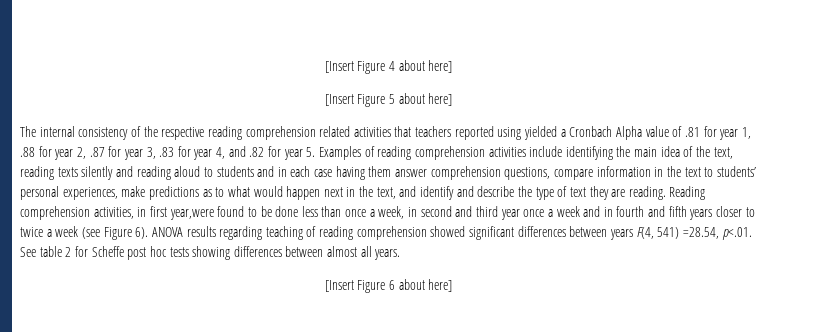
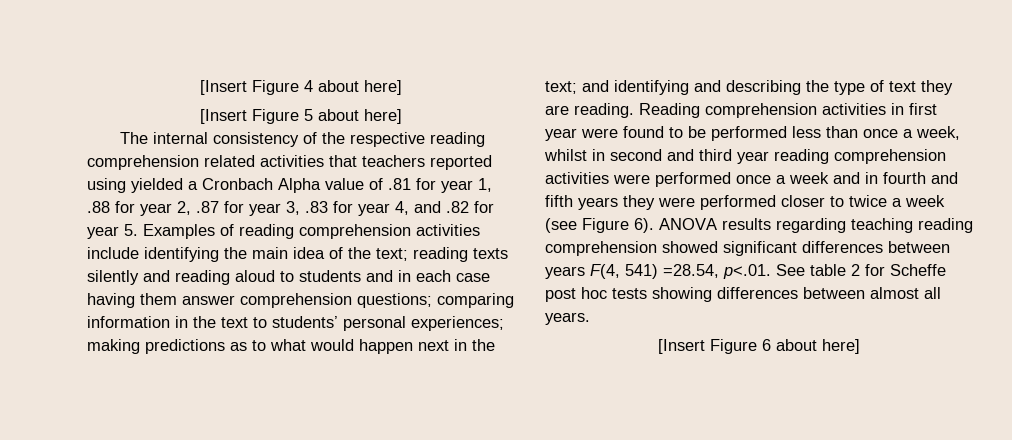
- The internal consistency of the respective reading comprehension related activities that teachers reported using yielded a Cronbach Alpha value of .81 for year 1, .88 for year 2, .87 for year 3, .83 for year 4, and .82 for year 5. Examples of reading comprehension activities include identifying the main idea of the text, reading texts silently and reading aloud to students and in each case having them answer comprehension questions, compare information in the text to students’ personal experiences, make predictions as to what would happen next in the text, and identify and describe the type of text they are reading.
+ The internal consistency of the respective reading comprehension related activities that teachers reported using yielded a Cronbach Alpha value of .81 for year 1, .88 for year 2, .87 for year 3, .83 for year 4, and .82 for year 5. Examples of reading comprehension activities include identifying the main idea of the text; reading texts silently and reading aloud to students and in each case having them answer comprehension questions; comparing information in the text to students’ personal experiences; making predictions as to what would happen next in the text; and identifying and describing the type of text they are reading.
- Reading comprehension activities, in first year,were found to be done less than once a week, in second and third year once a week and in fourth and fifth years closer to twice a week (see Figure 6).
+ Reading comprehension activities in first year were found to be performed less than once a week, whilst in second and third year reading comprehension activities were performed once a week and in fourth and fifth years they were performed closer to twice a week (see Figure 6).
- ANOVA results regarding teaching of reading comprehension showed significant differences between years F(4, 541) =28.54, p<.01. See table 2 for Scheffe post hoc tests showing differences between almost all years.
+ ANOVA results regarding teaching reading comprehension showed significant differences between years F(4, 541) =28.54, p<.01. See table 2 for Scheffe post hoc tests showing differences between almost all years.

